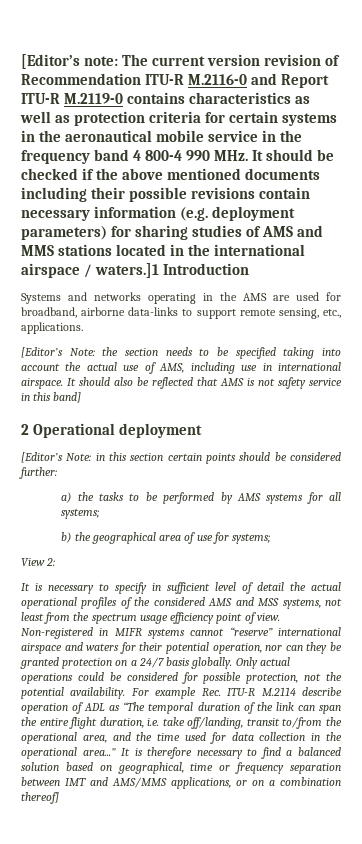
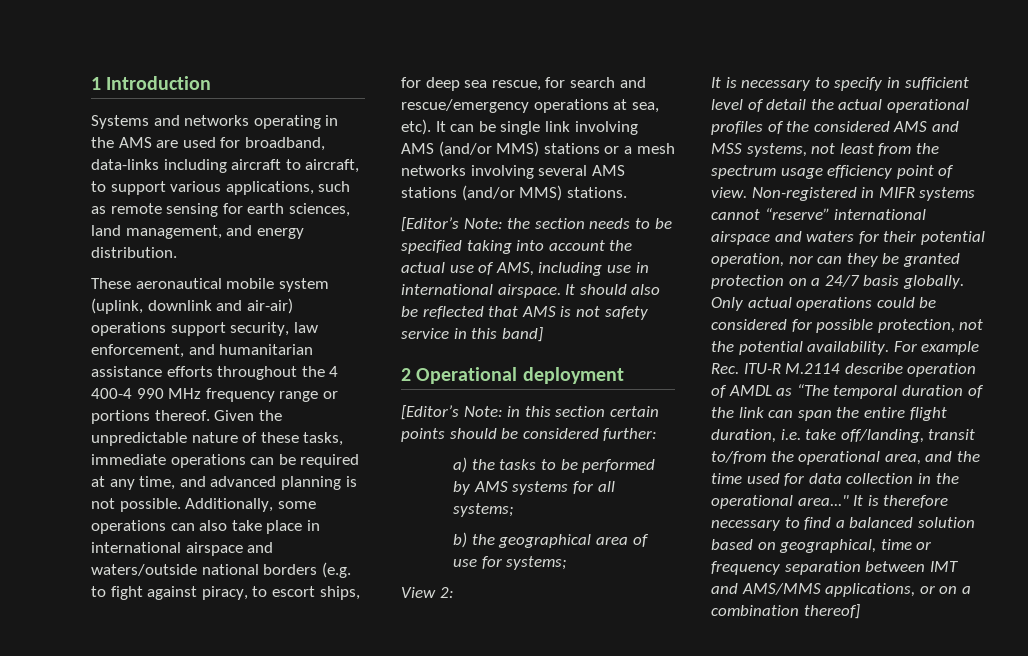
- [Editor’s note: The current version revision of Recommendation ITU-R M.2116-0 and Report ITU-R M.2119-0 contains characteristics as well as protection criteria for certain systems in the aeronautical mobile service in the frequency band 4 800-4 990 MHz. It should be checked if the above mentioned documents including their possible revisions contain necessary information (e.g. deployment parameters) for sharing studies of AMS and MMS stations located in the international airspace / waters.]1 Introduction
+ 1 Introduction
- Systems and networks operating in the AMS are used for broadband, airborne data-links to support remote sensing, etc., applications.
+ Systems and networks operating in the AMS are used for broadband, data-links including aircraft to aircraft, to support various applications, such as remote sensing for earth sciences, land management, and energy distribution.
+ These aeronautical mobile system (uplink, downlink and air-air) operations support security, law enforcement, and humanitarian assistance efforts throughout the 4 400-4 990 MHz frequency range or portions thereof. Given the unpredictable nature of these tasks, immediate operations can be required at any time, and advanced planning is not possible. Additionally, some operations can also take place in international airspace and waters/outside national borders (e.g. to fight against piracy, to escort ships, for deep sea rescue, for search and rescue/emergency operations at sea, etc). It can be single link involving AMS (and/or MMS) stations or a mesh networks involving several AMS stations (and/or MMS) stations.
- For example Rec. ITU-R M.2114 describe operation of ADL as “The temporal duration of the link can span the entire flight duration, i.e. take off/landing, transit to/from the operational area, and the time used for data collection in the operational area..."
+ For example Rec. ITU-R M.2114 describe operation of AMDL as “The temporal duration of the link can span the entire flight duration, i.e. take off/landing, transit to/from the operational area, and the time used for data collection in the operational area..."

